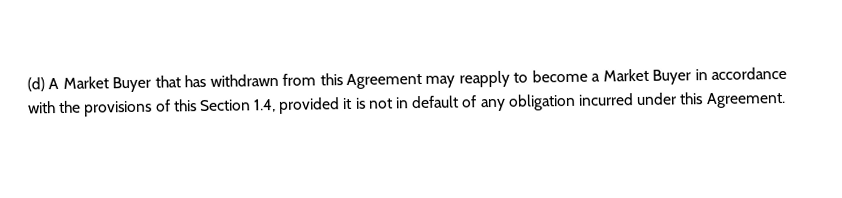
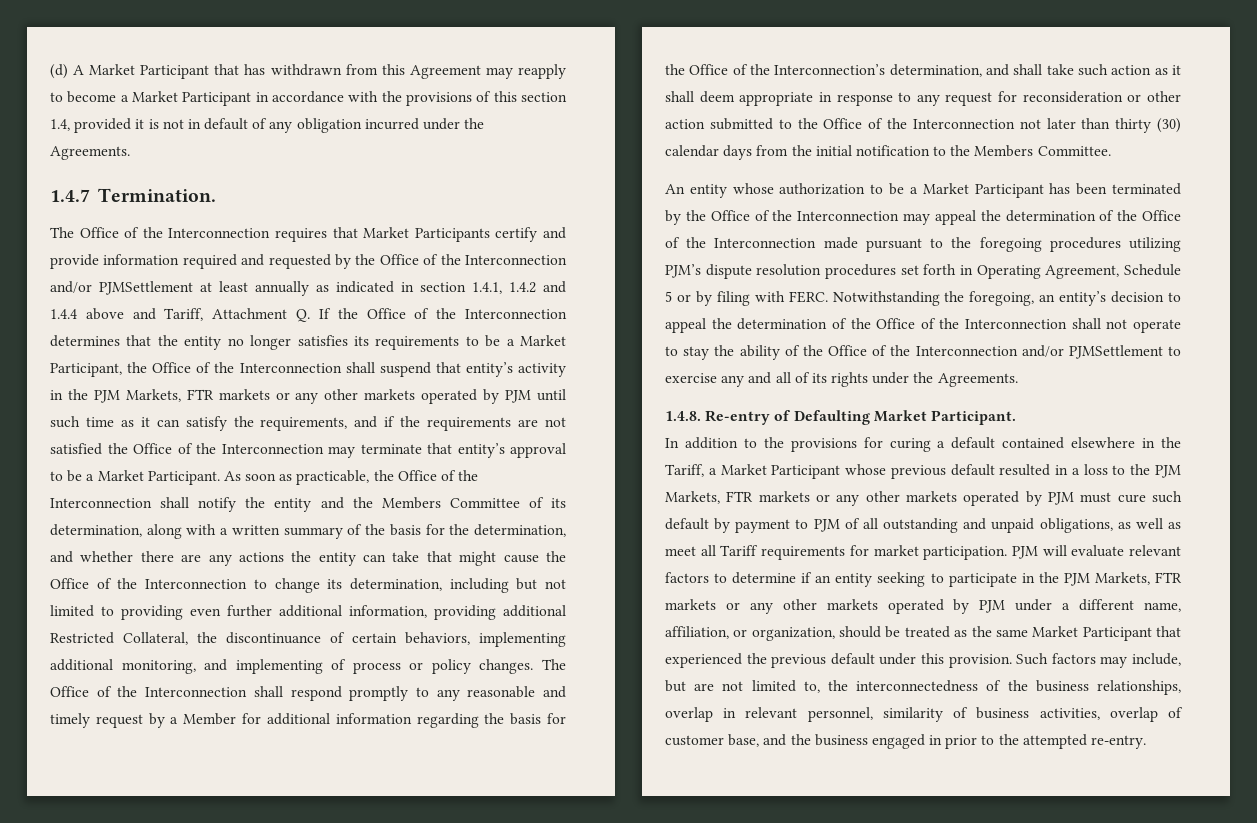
- (d) A Market Buyer that has withdrawn from this Agreement may reapply to become a Market Buyer in accordance with the provisions of this Section 1.4, provided it is not in default of any obligation incurred under this Agreement.
+ (d) A Market Participant that has withdrawn from this Agreement may reapply to become a Market Participant in accordance with the provisions of this section 1.4, provided it is not in default of any obligation incurred under the Agreements.
+ 1.4.7 Termination.
+ The Office of the Interconnection requires that Market Participants certify and provide information required and requested by the Office of the Interconnection and/or PJMSettlement at least annually as indicated in section 1.4.1, 1.4.2 and 1.4.4 above and Tariff, Attachment Q. If the Office of the Interconnection determines that the entity no longer satisfies its requirements to be a Market Participant, the Office of the Interconnection shall suspend that entity’s activity in the PJM Markets, FTR markets or any other markets operated by PJM until such time as it can satisfy the requirements, and if the requirements are not satisfied the Office of the Interconnection may terminate that entity’s approval to be a Market Participant. As soon as practicable, the Office of the Interconnection shall notify the entity and the Members Committee of its determination, along with a written summary of the basis for the determination, and whether there are any actions the entity can take that might cause the Office of the Interconnection to change its determination, including but not limited to providing even further additional information, providing additional Restricted Collateral, the discontinuance of certain behaviors, implementing additional monitoring, and implementing of process or policy changes. The Office of the Interconnection shall respond promptly to any reasonable and timely request by a Member for additional information regarding the basis for the Office of the Interconnection’s determination, and shall take such action as it shall deem appropriate in response to any request for reconsideration or other action submitted to the Office of the Interconnection not later than thirty (30) calendar days from the initial notification to the Members Committee.
+ An entity whose authorization to be a Market Participant has been terminated by the Office of the Interconnection may appeal the determination of the Office of the Interconnection made pursuant to the foregoing procedures utilizing PJM’s dispute resolution procedures set forth in Operating Agreement, Schedule 5 or by filing with FERC. Notwithstanding the foregoing, an entity’s decision to appeal the determination of the Office of the Interconnection shall not operate to stay the ability of the Office of the Interconnection and/or PJMSettlement to exercise any and all of its rights under the Agreements.
+ 1.4.8. Re-entry of Defaulting Market Participant.
+ In addition to the provisions for curing a default contained elsewhere in the Tariff, a Market Participant whose previous default resulted in a loss to the PJM Markets, FTR markets or any other markets operated by PJM must cure such default by payment to PJM of all outstanding and unpaid obligations, as well as meet all Tariff requirements for market participation. PJM will evaluate relevant factors to determine if an entity seeking to participate in the PJM Markets, FTR markets or any other markets operated by PJM under a different name, affiliation, or organization, should be treated as the same Market Participant that experienced the previous default under this provision. Such factors may include, but are not limited to, the interconnectedness of the business relationships, overlap in relevant personnel, similarity of business activities, overlap of customer base, and the business engaged in prior to the attempted re-entry.

